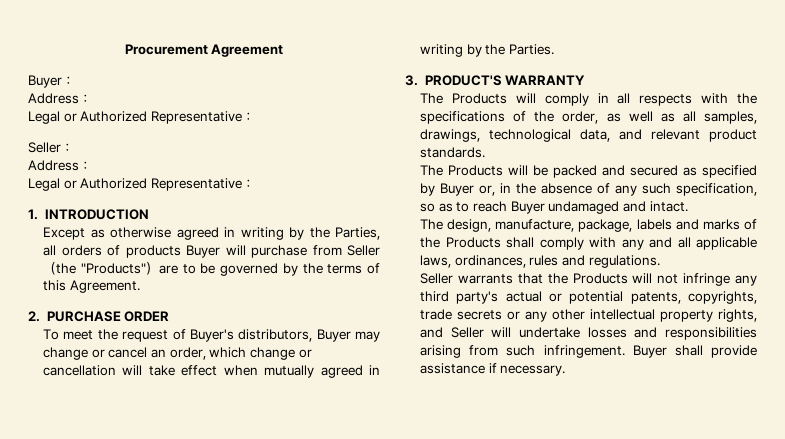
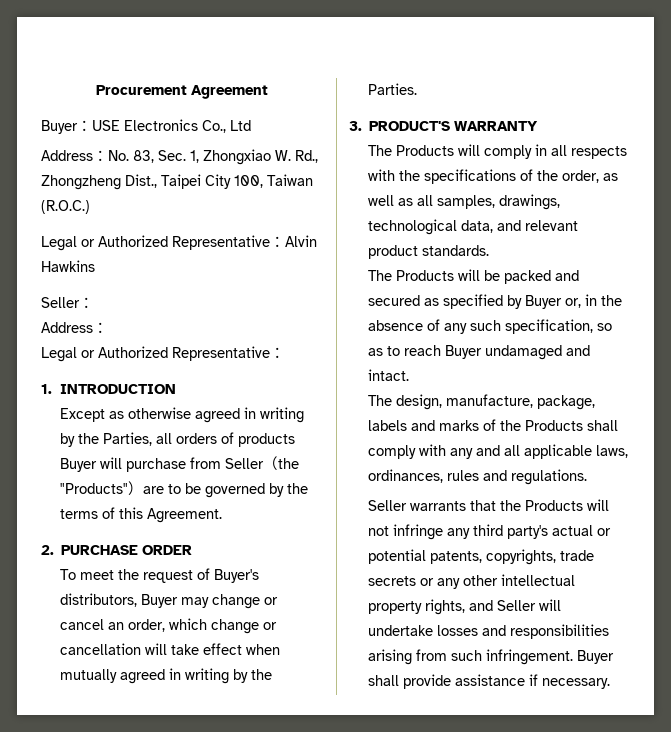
- Buyer：
- Address：
- Legal or Authorized Representative：
+ Buyer：USE Electronics Co., Ltd
+ Address：No. 83, Sec. 1, Zhongxiao W. Rd., Zhongzheng Dist., Taipei City 100, Taiwan (R.O.C.)
+ Legal or Authorized Representative：Alvin Hawkins

